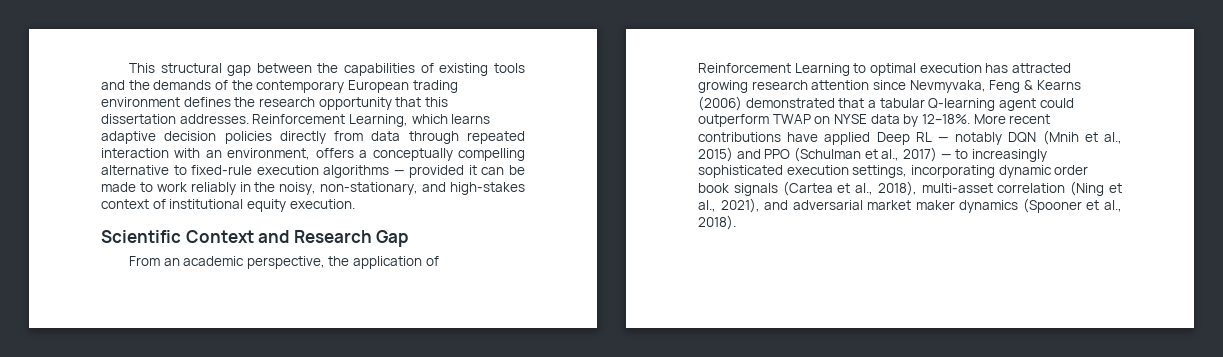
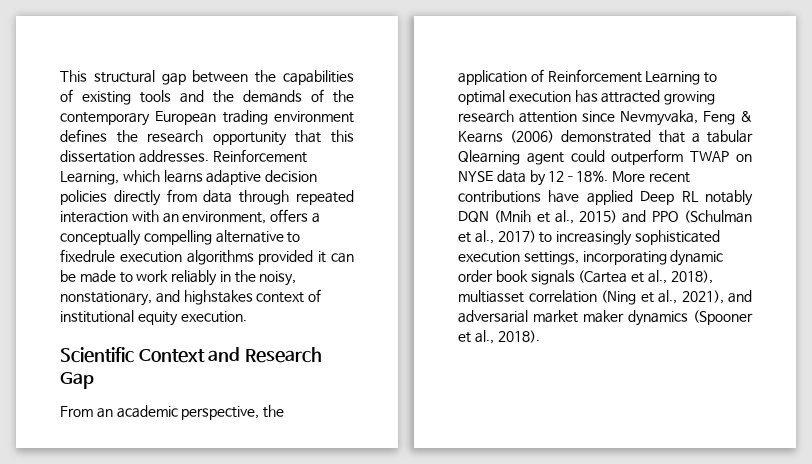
- Reinforcement Learning, which learns adaptive decision policies directly from data through repeated interaction with an environment, offers a conceptually compelling alternative to fixed-rule execution algorithms — provided it can be made to work reliably in the noisy, non-stationary, and high-stakes context of institutional equity execution.
+ Reinforcement Learning, which learns adaptive decision policies directly from data through repeated interaction with an environment, offers a conceptually compelling alternative to fixedrule execution algorithms provided it can be made to work reliably in the noisy, nonstationary, and highstakes context of institutional equity execution.
- From an academic perspective, the application of Reinforcement Learning to optimal execution has attracted growing research attention since Nevmyvaka, Feng & Kearns (2006) demonstrated that a tabular Q-learning agent could outperform TWAP on NYSE data by 12–18%.
+ From an academic perspective, the application of Reinforcement Learning to optimal execution has attracted growing research attention since Nevmyvaka, Feng & Kearns (2006) demonstrated that a tabular Qlearning agent could outperform TWAP on NYSE data by 12–18%.
- More recent contributions have applied Deep RL — notably DQN (Mnih et al., 2015) and PPO (Schulman et al., 2017) — to increasingly sophisticated execution settings, incorporating dynamic order book signals (Cartea et al., 2018), multi-asset correlation (Ning et al., 2021), and adversarial market maker dynamics (Spooner et al., 2018).
+ More recent contributions have applied Deep RL notably DQN (Mnih et al., 2015) and PPO (Schulman et al., 2017) to increasingly sophisticated execution settings, incorporating dynamic order book signals (Cartea et al., 2018), multiasset correlation (Ning et al., 2021), and adversarial market maker dynamics (Spooner et al., 2018).

